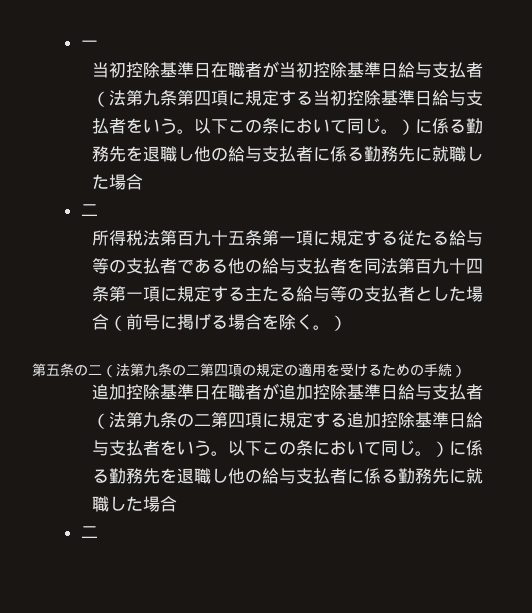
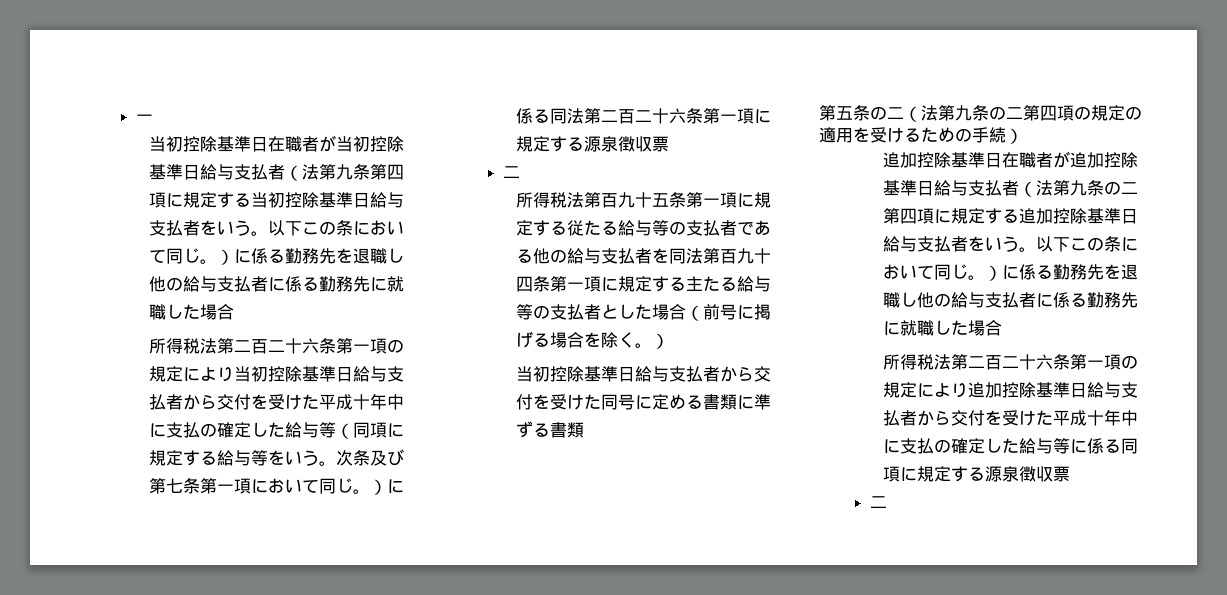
+ 所得税法第二百二十六条第一項の規定により当初控除基準日給与支払者から交付を受けた平成十年中に支払の確定した給与等（同項に規定する給与等をいう。次条及び第七条第一項において同じ。）に係る同法第二百二十六条第一項に規定する源泉徴収票
+ 当初控除基準日給与支払者から交付を受けた同号に定める書類に準ずる書類
+ 所得税法第二百二十六条第一項の規定により追加控除基準日給与支払者から交付を受けた平成十年中に支払の確定した給与等に係る同項に規定する源泉徴収票

